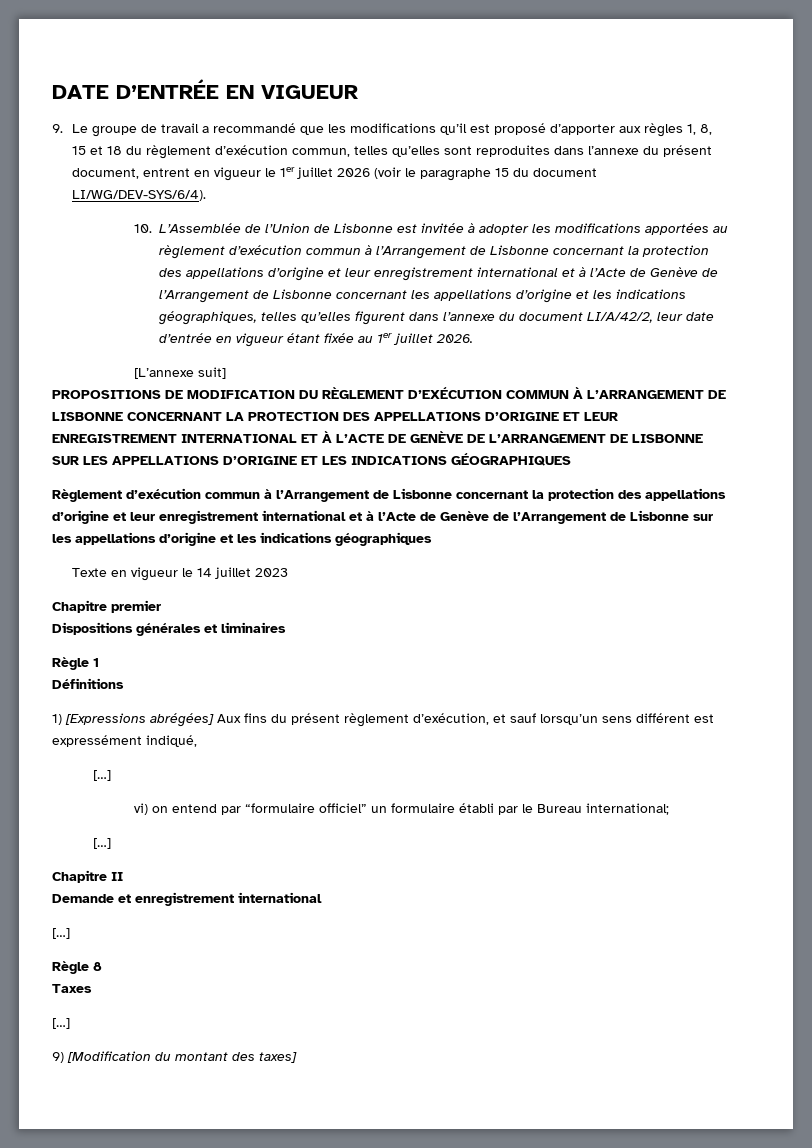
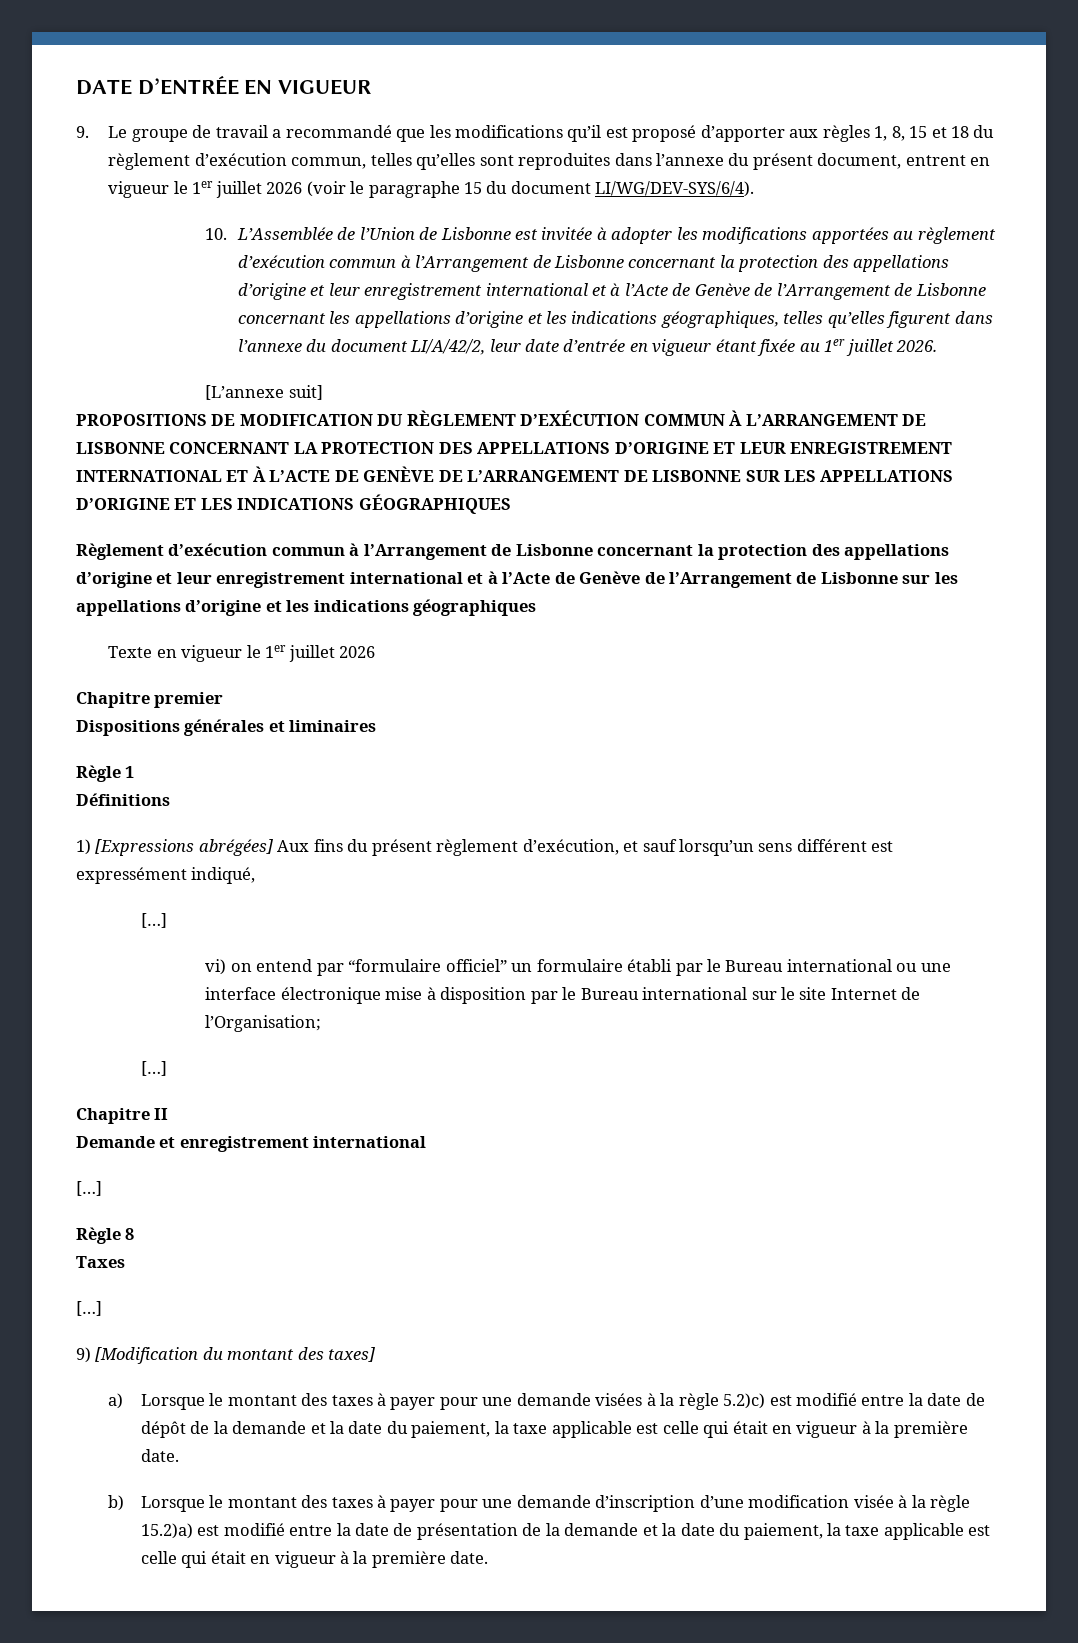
- Texte en vigueur le 14 juillet 2023
+ Texte en vigueur le 1er juillet 2026
- vi) on entend par “formulaire officiel” un formulaire établi par le Bureau international;
+ vi) on entend par “formulaire officiel” un formulaire établi par le Bureau international ou une interface électronique mise à disposition par le Bureau international sur le site Internet de l’Organisation;
+ a) Lorsque le montant des taxes à payer pour une demande visées à la règle 5.2)c) est modifié entre la date de dépôt de la demande et la date du paiement, la taxe applicable est celle qui était en vigueur à la première date.
+ b) Lorsque le montant des taxes à payer pour une demande d’inscription d’une modification visée à la règle 15.2)a) est modifié entre la date de présentation de la demande et la date du paiement, la taxe applicable est celle qui était en vigueur à la première date.

